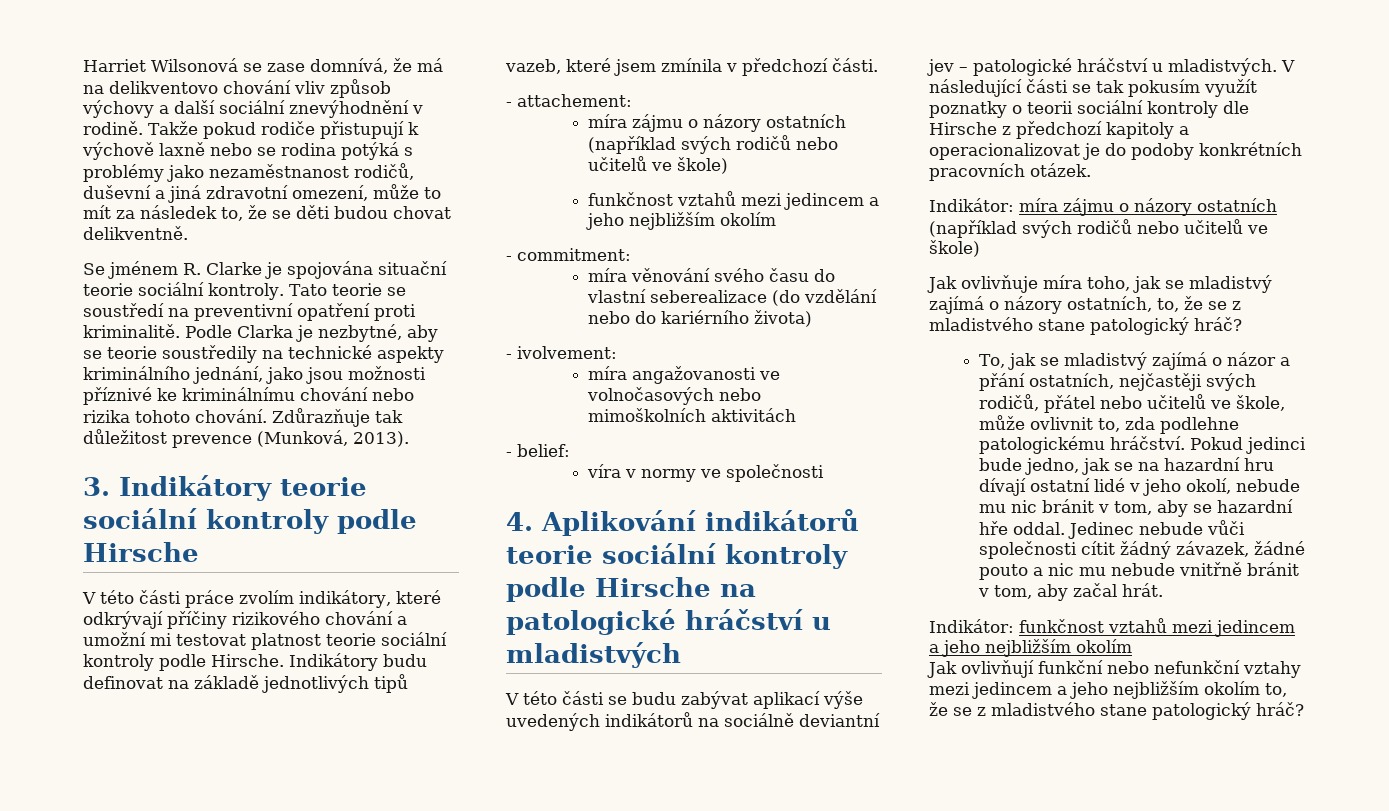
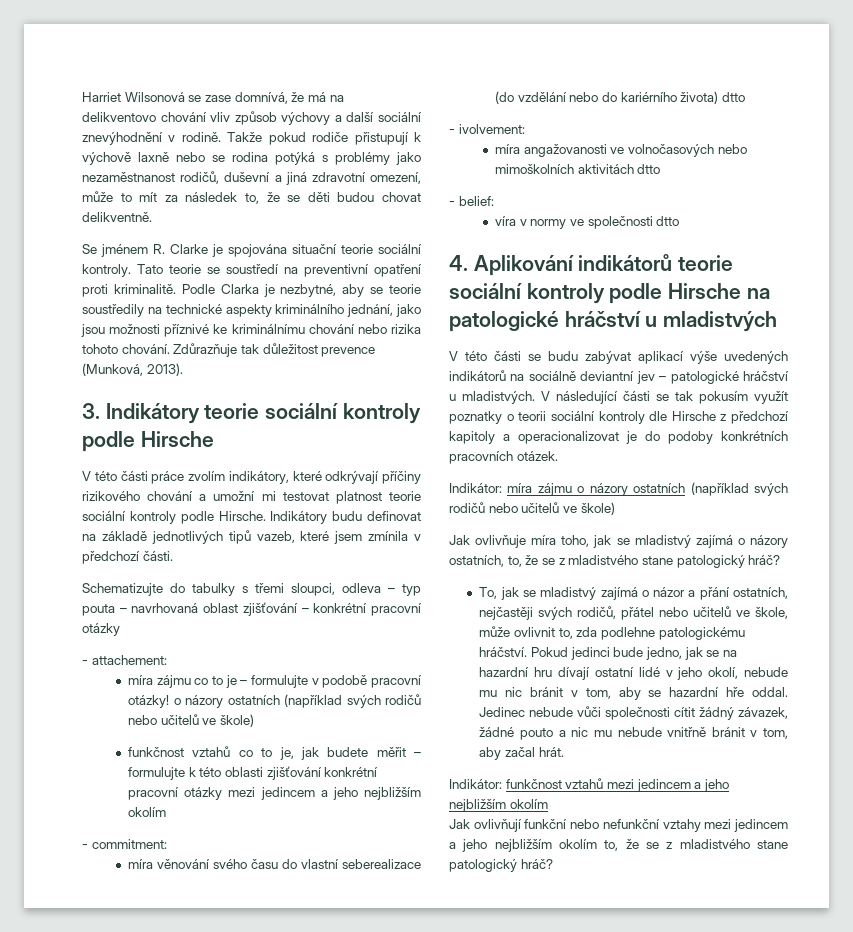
+ Schematizujte do tabulky s třemi sloupci, odleva – typ pouta – navrhovaná oblast zjišťování – konkrétní pracovní otázky
  - attachement:
- míra zájmu o názory ostatních (například svých rodičů nebo učitelů ve škole)
- funkčnost vztahů mezi jedincem a jeho nejbližším okolím
+ míra zájmu co to je – formulujte v podobě pracovní otázky! o názory ostatních (například svých rodičů nebo učitelů ve škole)
+ funkčnost vztahů co to je, jak budete měřit – formulujte k této oblasti zjišťování konkrétní pracovní otázky mezi jedincem a jeho nejbližším okolím
- míra věnování svého času do vlastní seberealizace (do vzdělání nebo do kariérního života)
+ míra věnování svého času do vlastní seberealizace (do vzdělání nebo do kariérního života) dtto
- míra angažovanosti ve volnočasových nebo mimoškolních aktivitách
+ míra angažovanosti ve volnočasových nebo mimoškolních aktivitách dtto
- víra v normy ve společnosti
+ víra v normy ve společnosti dtto

